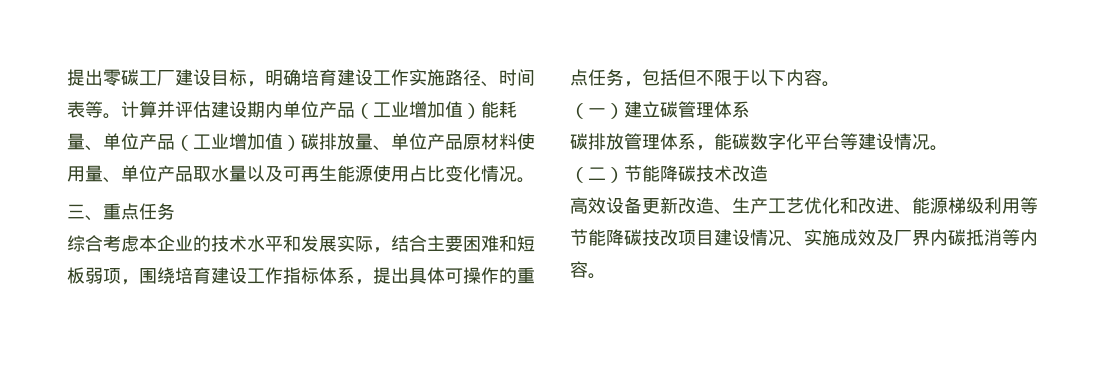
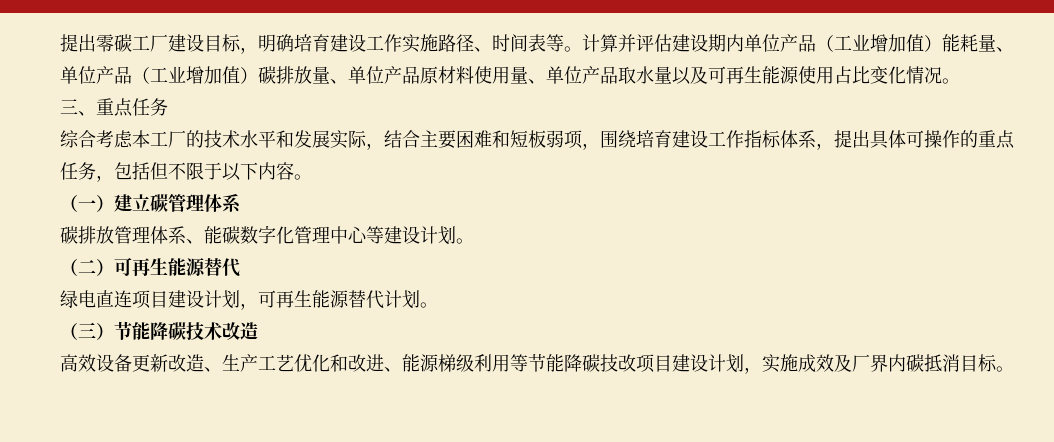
- 综合考虑本企业的技术水平和发展实际，结合主要困难和短板弱项，围绕培育建设工作指标体系，提出具体可操作的重点任务，包括但不限于以下内容。
+ 综合考虑本工厂的技术水平和发展实际，结合主要困难和短板弱项，围绕培育建设工作指标体系，提出具体可操作的重点任务，包括但不限于以下内容。
- 碳排放管理体系，能碳数字化平台等建设情况。
- （二）节能降碳技术改造
+ 碳排放管理体系、能碳数字化管理中心等建设计划。
+ （二）可再生能源替代
+ 绿电直连项目建设计划，可再生能源替代计划。
+ （三）节能降碳技术改造
- 高效设备更新改造、生产工艺优化和改进、能源梯级利用等节能降碳技改项目建设情况、实施成效及厂界内碳抵消等内容。
+ 高效设备更新改造、生产工艺优化和改进、能源梯级利用等节能降碳技改项目建设计划，实施成效及厂界内碳抵消目标。

